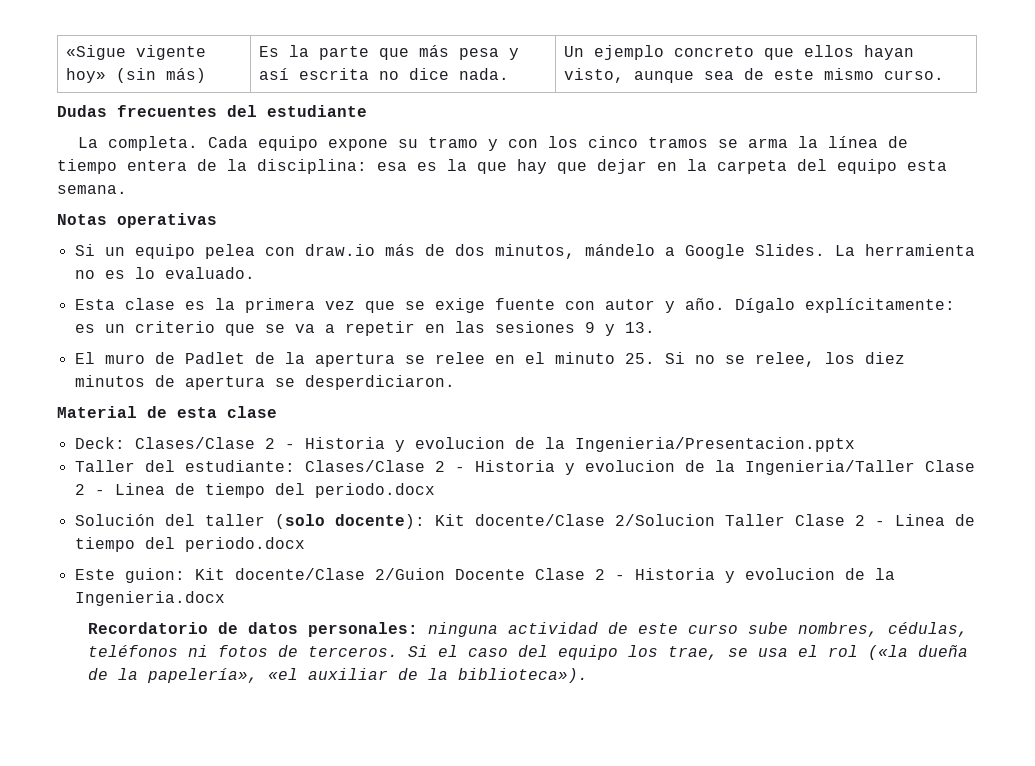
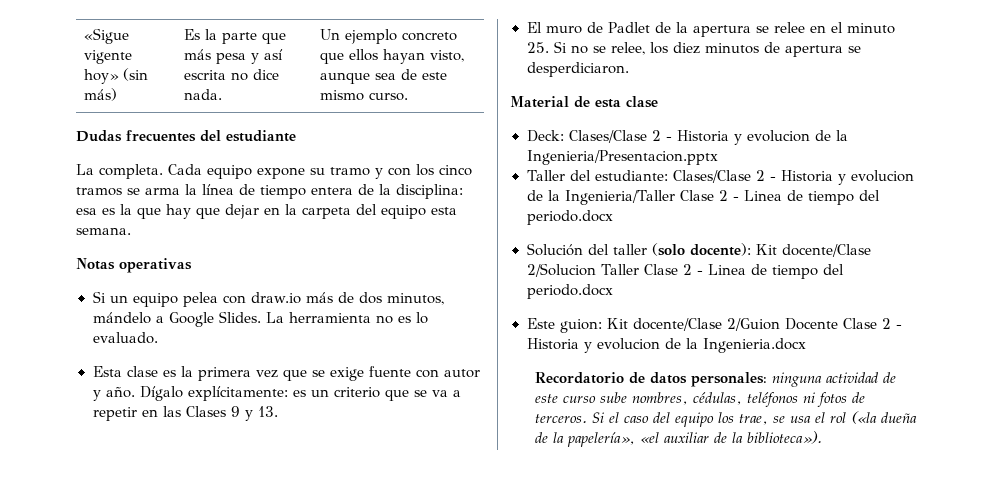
- Dígalo explícitamente: es un criterio que se va a repetir en las sesiones 9 y 13.
+ Dígalo explícitamente: es un criterio que se va a repetir en las Clases 9 y 13.

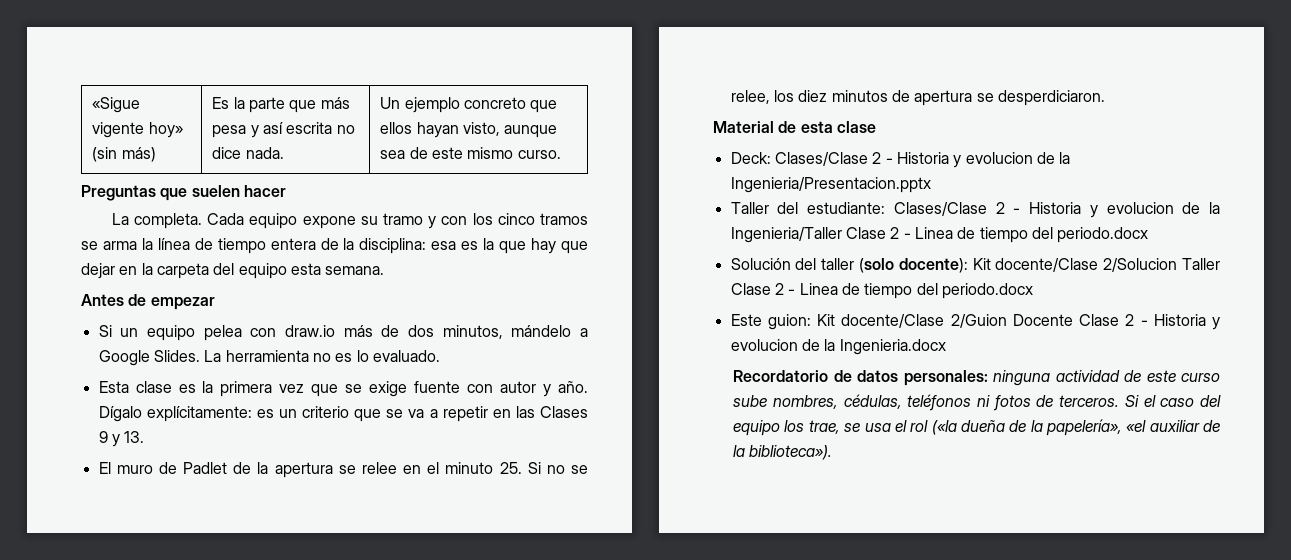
- Dudas frecuentes del estudiante
+ Preguntas que suelen hacer
- Notas operativas
+ Antes de empezar

